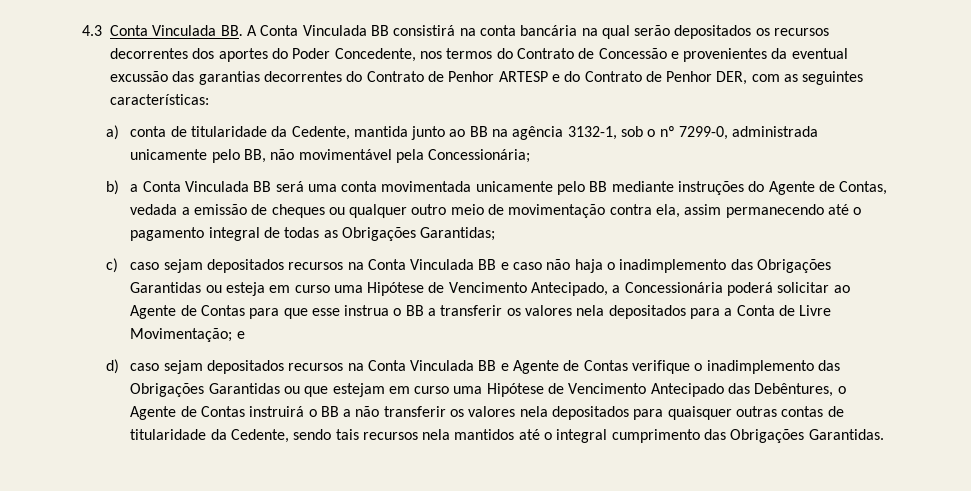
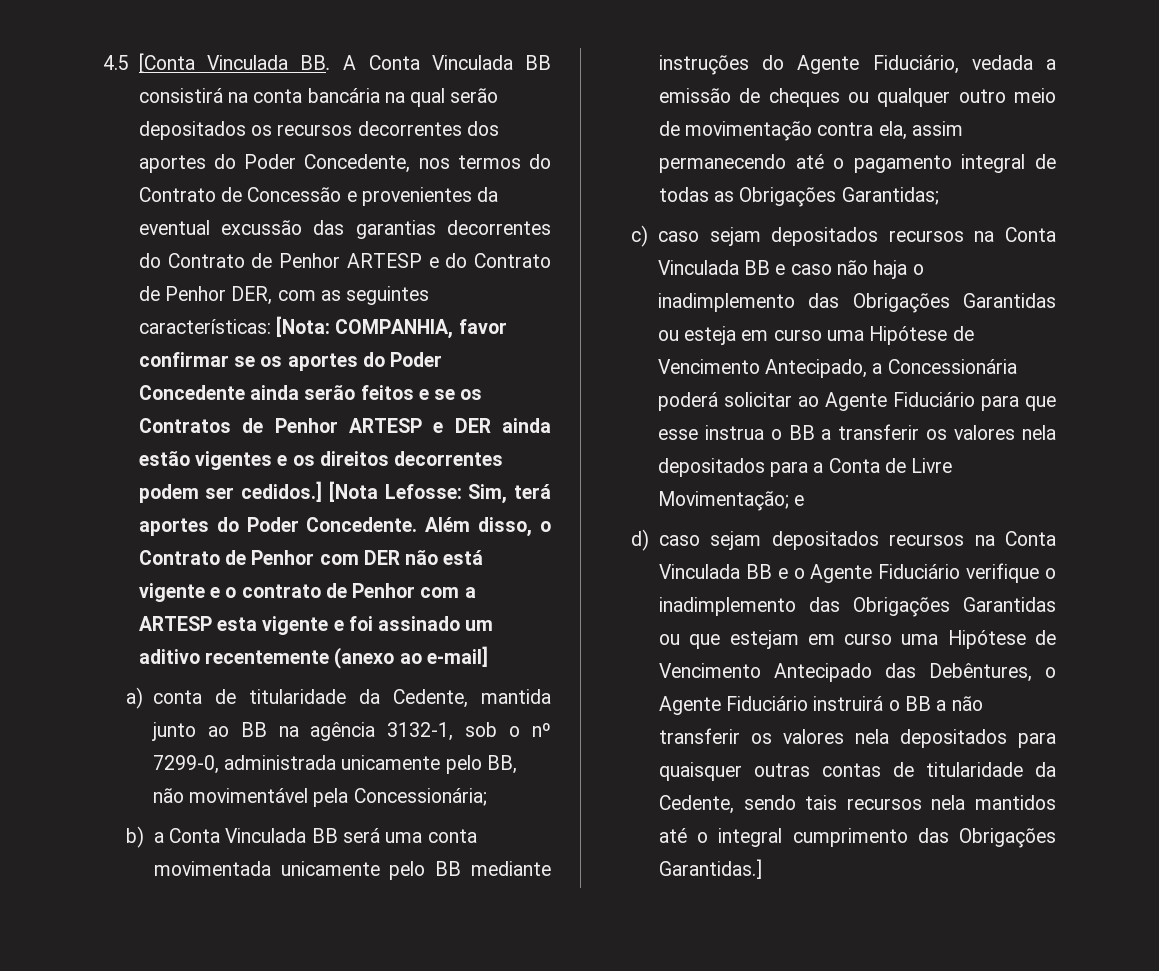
- 4.3 Conta Vinculada BB. A Conta Vinculada BB consistirá na conta bancária na qual serão depositados os recursos decorrentes dos aportes do Poder Concedente, nos termos do Contrato de Concessão e provenientes da eventual excussão das garantias decorrentes do Contrato de Penhor ARTESP e do Contrato de Penhor DER, com as seguintes características:
+ 4.5 [Conta Vinculada BB. A Conta Vinculada BB consistirá na conta bancária na qual serão depositados os recursos decorrentes dos aportes do Poder Concedente, nos termos do Contrato de Concessão e provenientes da eventual excussão das garantias decorrentes do Contrato de Penhor ARTESP e do Contrato de Penhor DER, com as seguintes características: [Nota: COMPANHIA, favor confirmar se os aportes do Poder Concedente ainda serão feitos e se os Contratos de Penhor ARTESP e DER ainda estão vigentes e os direitos decorrentes podem ser cedidos.] [Nota Lefosse: Sim, terá aportes do Poder Concedente. Além disso, o Contrato de Penhor com DER não está vigente e o contrato de Penhor com a ARTESP esta vigente e foi assinado um aditivo recentemente (anexo ao e-mail]
- b) a Conta Vinculada BB será uma conta movimentada unicamente pelo BB mediante instruções do Agente de Contas, vedada a emissão de cheques ou qualquer outro meio de movimentação contra ela, assim permanecendo até o pagamento integral de todas as Obrigações Garantidas;
+ b) a Conta Vinculada BB será uma conta movimentada unicamente pelo BB mediante instruções do Agente Fiduciário, vedada a emissão de cheques ou qualquer outro meio de movimentação contra ela, assim permanecendo até o pagamento integral de todas as Obrigações Garantidas;
- c) caso sejam depositados recursos na Conta Vinculada BB e caso não haja o inadimplemento das Obrigações Garantidas ou esteja em curso uma Hipótese de Vencimento Antecipado, a Concessionária poderá solicitar ao Agente de Contas para que esse instrua o BB a transferir os valores nela depositados para a Conta de Livre Movimentação; e
+ c) caso sejam depositados recursos na Conta Vinculada BB e caso não haja o inadimplemento das Obrigações Garantidas ou esteja em curso uma Hipótese de Vencimento Antecipado, a Concessionária poderá solicitar ao Agente Fiduciário para que esse instrua o BB a transferir os valores nela depositados para a Conta de Livre Movimentação; e
- d) caso sejam depositados recursos na Conta Vinculada BB e Agente de Contas verifique o inadimplemento das Obrigações Garantidas ou que estejam em curso uma Hipótese de Vencimento Antecipado das Debêntures, o Agente de Contas instruirá o BB a não transferir os valores nela depositados para quaisquer outras contas de titularidade da Cedente, sendo tais recursos nela mantidos até o integral cumprimento das Obrigações Garantidas.
+ d) caso sejam depositados recursos na Conta Vinculada BB e o Agente Fiduciário verifique o inadimplemento das Obrigações Garantidas ou que estejam em curso uma Hipótese de Vencimento Antecipado das Debêntures, o Agente Fiduciário instruirá o BB a não transferir os valores nela depositados para quaisquer outras contas de titularidade da Cedente, sendo tais recursos nela mantidos até o integral cumprimento das Obrigações Garantidas.]

